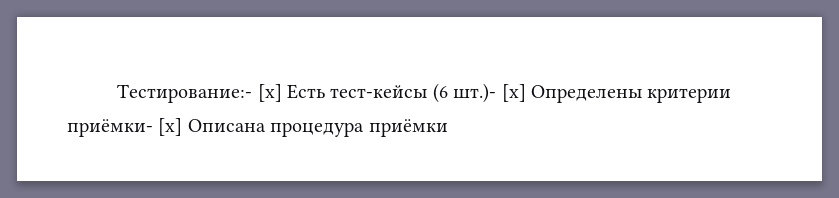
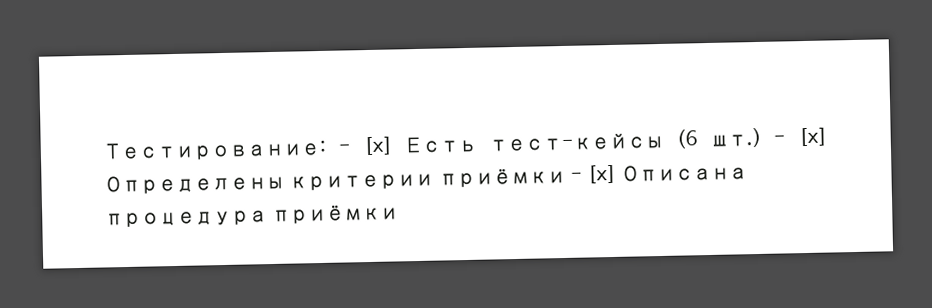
- Тестирование:- [x] Есть тест-кейсы (6 шт.)- [x] Определены критерии приёмки- [x] Описана процедура приёмки
+ Тестирование: - [x] Есть тест-кейсы (6 шт.) - [x] Определены критерии приёмки - [x] Описана процедура приёмки

